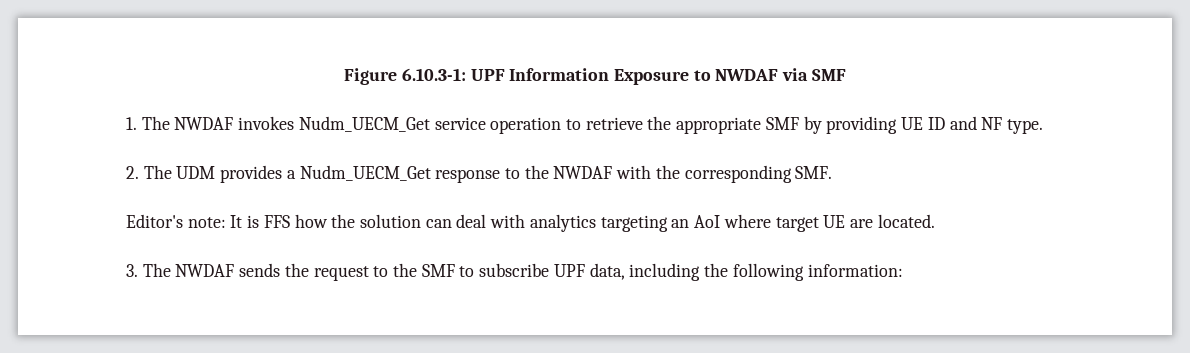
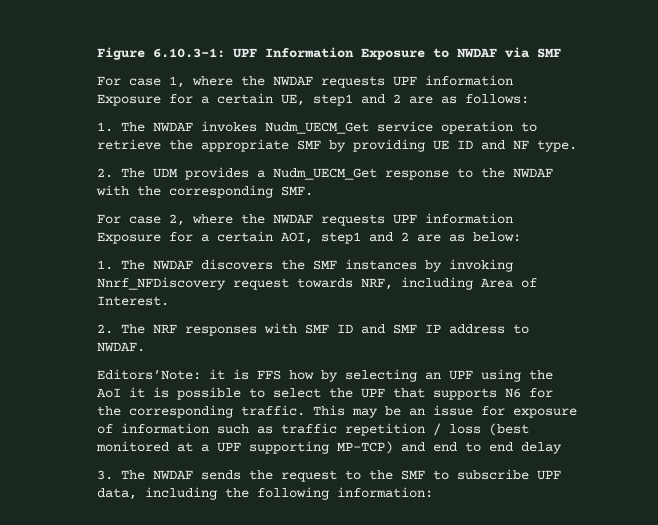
+ For case 1, where the NWDAF requests UPF information Exposure for a certain UE, step1 and 2 are as follows:
- Editor's note: It is FFS how the solution can deal with analytics targeting an AoI where target UE are located.
+ For case 2, where the NWDAF requests UPF information Exposure for a certain AOI, step1 and 2 are as below:
+ 1. The NWDAF discovers the SMF instances by invoking Nnrf_NFDiscovery request towards NRF, including Area of Interest.
+ 2. The NRF responses with SMF ID and SMF IP address to NWDAF.
+ Editors’Note: it is FFS how by selecting an UPF using the AoI it is possible to select the UPF that supports N6 for the corresponding traffic. This may be an issue for exposure of information such as traffic repetition / loss (best monitored at a UPF supporting MP-TCP) and end to end delay

